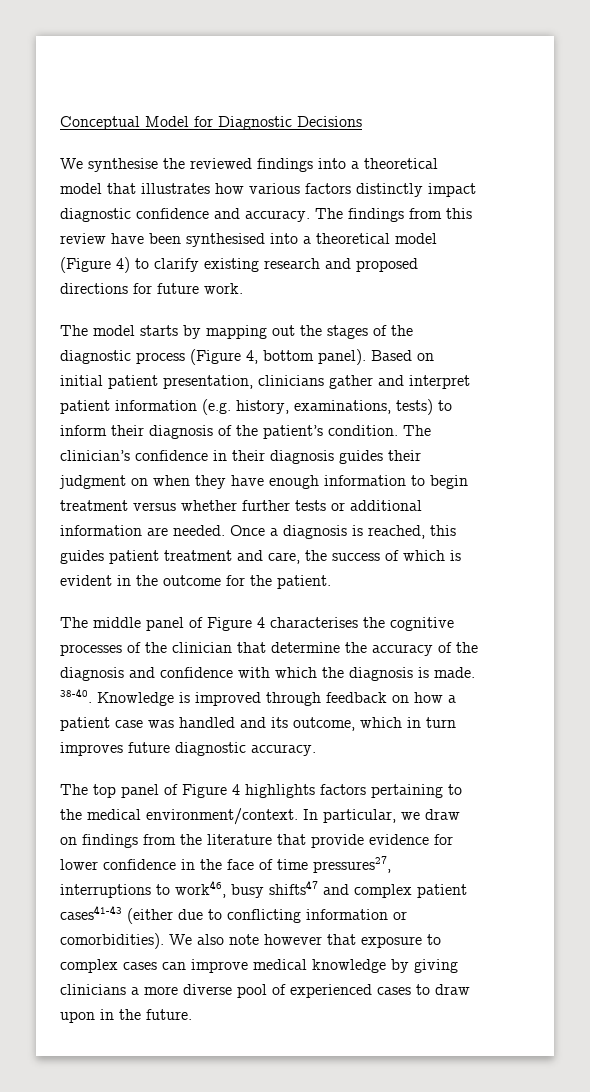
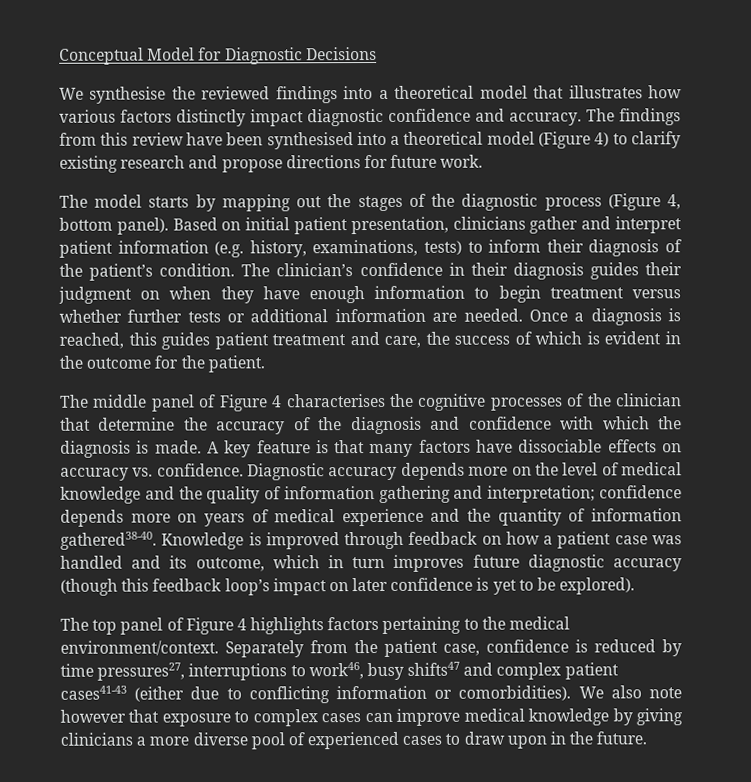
- The findings from this review have been synthesised into a theoretical model (Figure 4) to clarify existing research and proposed directions for future work.
+ The findings from this review have been synthesised into a theoretical model (Figure 4) to clarify existing research and propose directions for future work.
- 38-40.
+ A key feature is that many factors have dissociable effects on accuracy vs. confidence. Diagnostic accuracy depends more on the level of medical knowledge and the quality of information gathering and interpretation; confidence depends more on years of medical experience and the quantity of information gathered38-40.
- Knowledge is improved through feedback on how a patient case was handled and its outcome, which in turn improves future diagnostic accuracy.
+ Knowledge is improved through feedback on how a patient case was handled and its outcome, which in turn improves future diagnostic accuracy (though this feedback loop’s impact on later confidence is yet to be explored).
- In particular, we draw on findings from the literature that provide evidence for lower confidence in the face of time pressures27, interruptions to work46, busy shifts47 and complex patient cases41-43 (either due to conflicting information or comorbidities).
+ Separately from the patient case, confidence is reduced by time pressures27, interruptions to work46, busy shifts47 and complex patient cases41-43 (either due to conflicting information or comorbidities).

